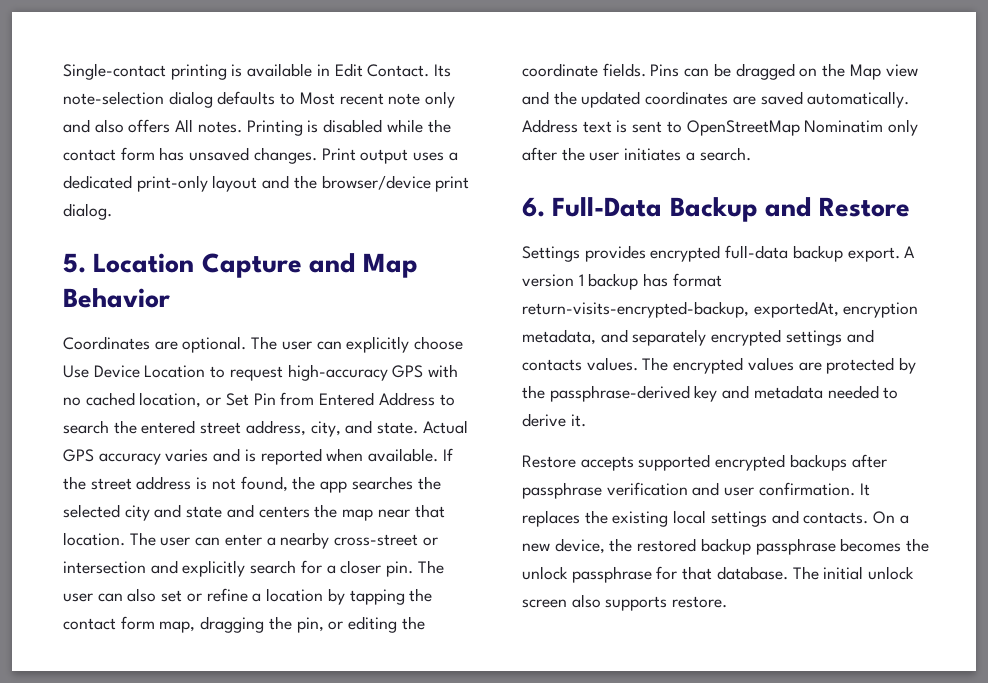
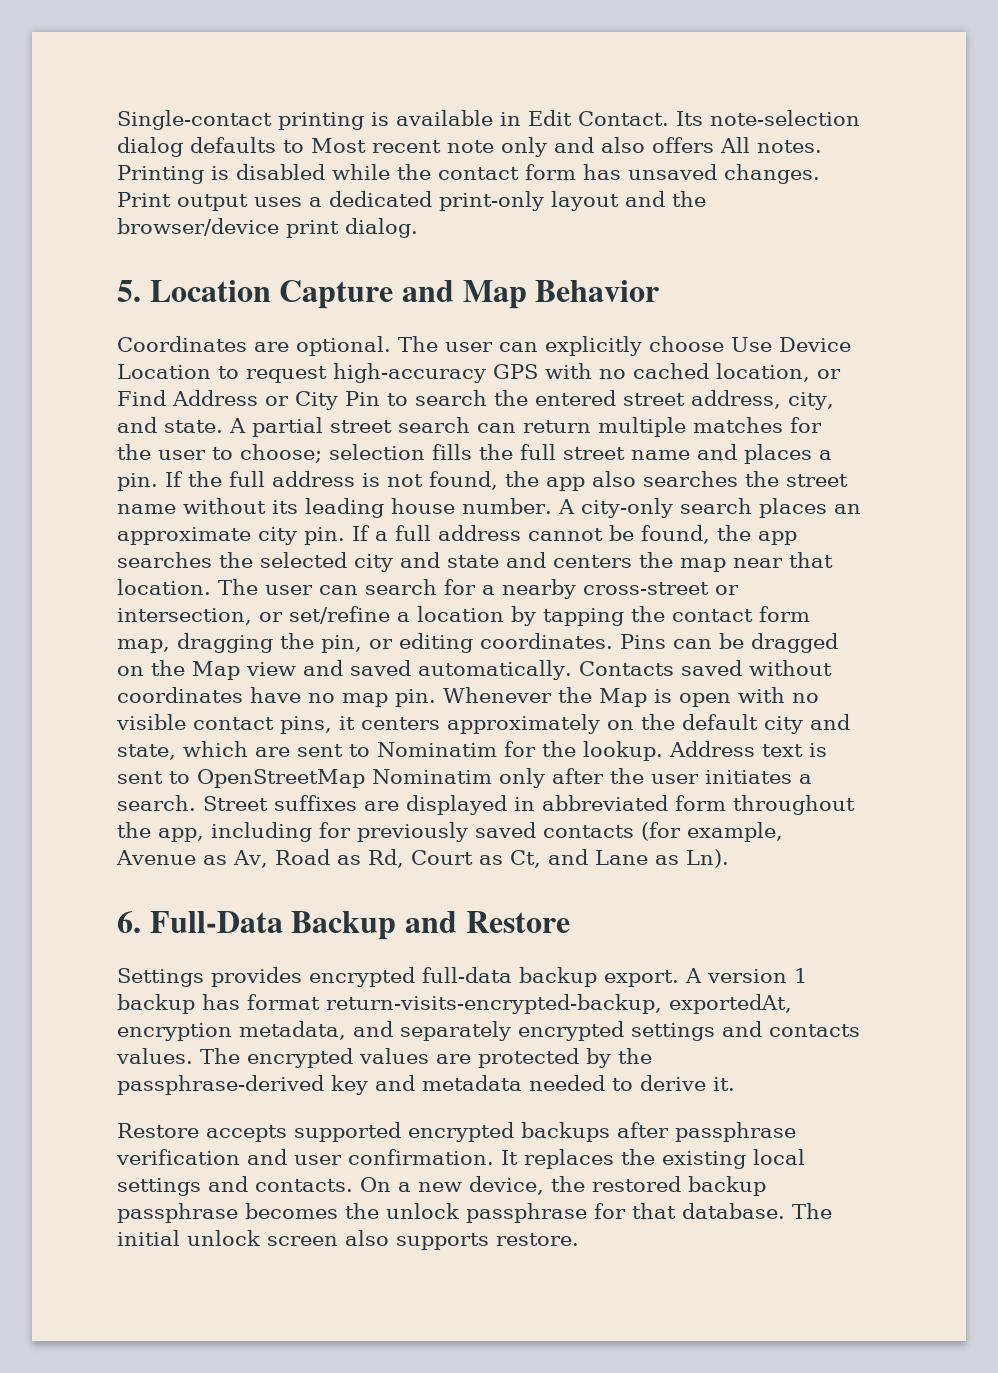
- The user can explicitly choose Use Device Location to request high-accuracy GPS with no cached location, or Set Pin from Entered Address to search the entered street address, city, and state.
+ The user can explicitly choose Use Device Location to request high-accuracy GPS with no cached location, or Find Address or City Pin to search the entered street address, city, and state.
- Actual GPS accuracy varies and is reported when available.
+ A partial street search can return multiple matches for the user to choose; selection fills the full street name and places a pin.
- If the street address is not found, the app searches the selected city and state and centers the map near that location.
+ If the full address is not found, the app also searches the street name without its leading house number. A city-only search places an approximate city pin. If a full address cannot be found, the app searches the selected city and state and centers the map near that location.
- The user can enter a nearby cross-street or intersection and explicitly search for a closer pin. The user can also set or refine a location by tapping the contact form map, dragging the pin, or editing the coordinate fields.
+ The user can search for a nearby cross-street or intersection, or set/refine a location by tapping the contact form map, dragging the pin, or editing coordinates.
- Pins can be dragged on the Map view and the updated coordinates are saved automatically.
+ Pins can be dragged on the Map view and saved automatically. Contacts saved without coordinates have no map pin. Whenever the Map is open with no visible contact pins, it centers approximately on the default city and state, which are sent to Nominatim for the lookup.
+ Street suffixes are displayed in abbreviated form throughout the app, including for previously saved contacts (for example, Avenue as Av, Road as Rd, Court as Ct, and Lane as Ln).

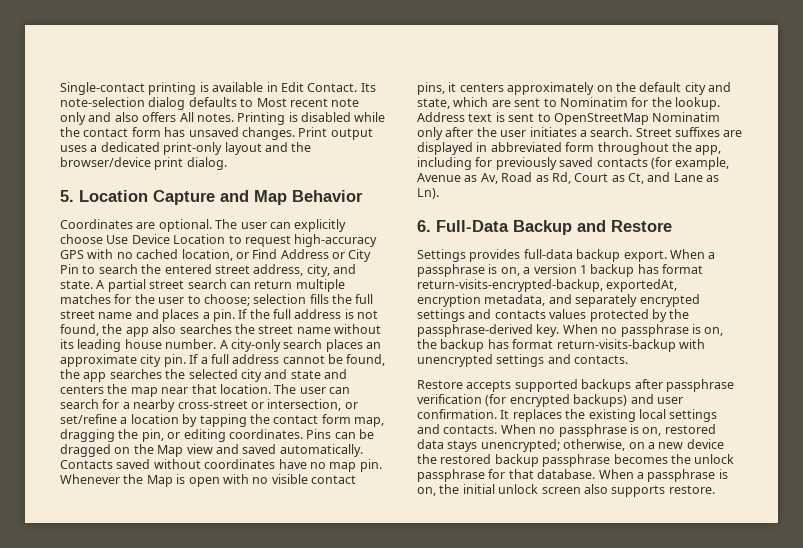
- Settings provides encrypted full-data backup export.
+ Settings provides full-data backup export.
- A version 1 backup has format return-visits-encrypted-backup, exportedAt, encryption metadata, and separately encrypted settings and contacts values. The encrypted values are protected by the passphrase-derived key and metadata needed to derive it.
+ When a passphrase is on, a version 1 backup has format return-visits-encrypted-backup, exportedAt, encryption metadata, and separately encrypted settings and contacts values protected by the passphrase-derived key. When no passphrase is on, the backup has format return-visits-backup with unencrypted settings and contacts.
- Restore accepts supported encrypted backups after passphrase verification and user confirmation.
+ Restore accepts supported backups after passphrase verification (for encrypted backups) and user confirmation.
- On a new device, the restored backup passphrase becomes the unlock passphrase for that database.
+ When no passphrase is on, restored data stays unencrypted; otherwise, on a new device the restored backup passphrase becomes the unlock passphrase for that database.
- The initial unlock screen also supports restore.
+ When a passphrase is on, the initial unlock screen also supports restore.

